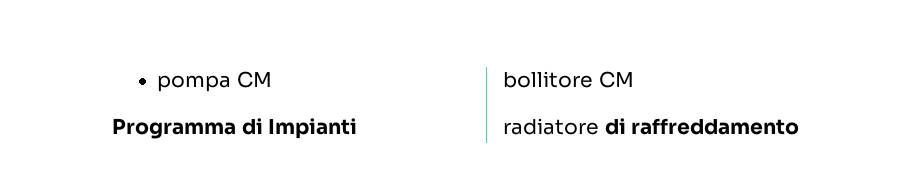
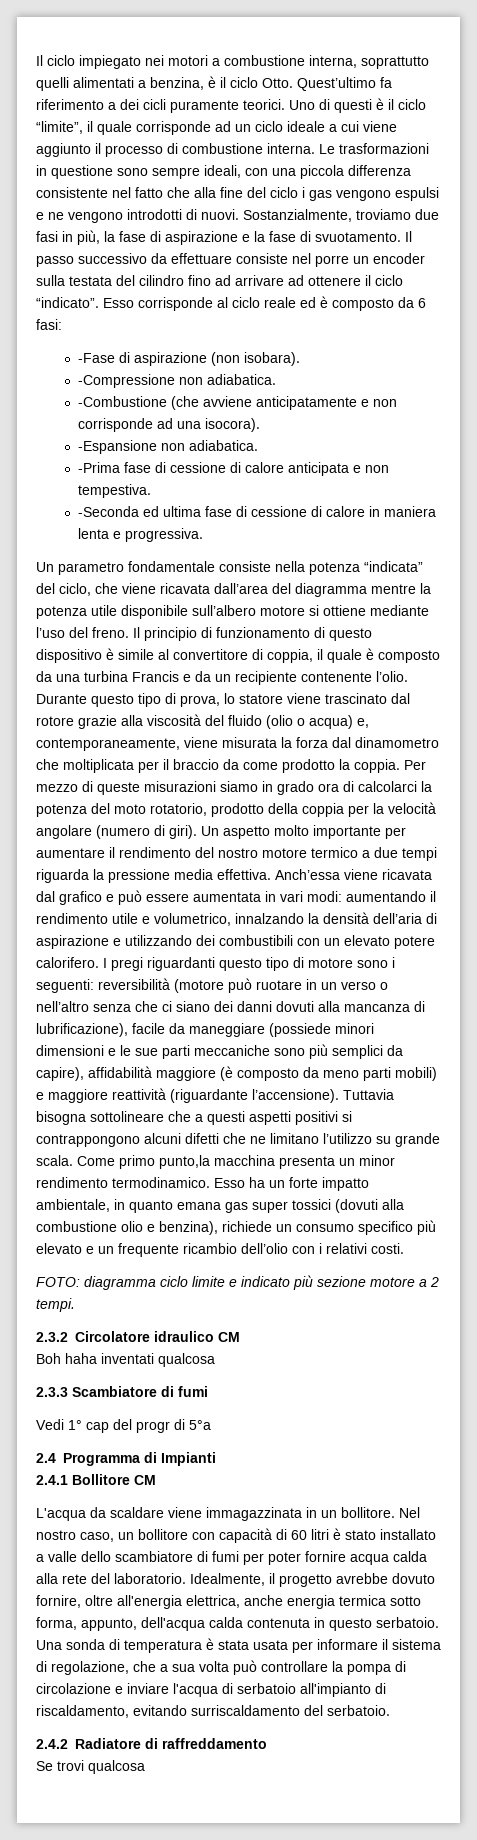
- pompa CM
- Programma di Impianti
+ Il ciclo impiegato nei motori a combustione interna, soprattutto quelli alimentati a benzina, è il ciclo Otto. Quest’ultimo fa riferimento a dei cicli puramente teorici. Uno di questi è il ciclo “limite”, il quale corrisponde ad un ciclo ideale a cui viene aggiunto il processo di combustione interna. Le trasformazioni in questione sono sempre ideali, con una piccola differenza consistente nel fatto che alla fine del ciclo i gas vengono espulsi e ne vengono introdotti di nuovi. Sostanzialmente, troviamo due fasi in più, la fase di aspirazione e la fase di svuotamento. Il passo successivo da effettuare consiste nel porre un encoder sulla testata del cilindro fino ad arrivare ad ottenere il ciclo “indicato”. Esso corrisponde al ciclo reale ed è composto da 6 fasi:
+ -Fase di aspirazione (non isobara).
+ -Compressione non adiabatica.
+ -Combustione (che avviene anticipatamente e non corrisponde ad una isocora).
+ -Espansione non adiabatica.
+ -Prima fase di cessione di calore anticipata e non tempestiva.
+ -Seconda ed ultima fase di cessione di calore in maniera lenta e progressiva.
+ Un parametro fondamentale consiste nella potenza “indicata” del ciclo, che viene ricavata dall’area del diagramma mentre la potenza utile disponibile sull’albero motore si ottiene mediante l’uso del freno. Il principio di funzionamento di questo dispositivo è simile al convertitore di coppia, il quale è composto da una turbina Francis e da un recipiente contenente l’olio. Durante questo tipo di prova, lo statore viene trascinato dal rotore grazie alla viscosità del fluido (olio o acqua) e, contemporaneamente, viene misurata la forza dal dinamometro che moltiplicata per il braccio da come prodotto la coppia. Per mezzo di queste misurazioni siamo in grado ora di calcolarci la potenza del moto rotatorio, prodotto della coppia per la velocità angolare (numero di giri). Un aspetto molto importante per aumentare il rendimento del nostro motore termico a due tempi riguarda la pressione media effettiva. Anch’essa viene ricavata dal grafico e può essere aumentata in vari modi: aumentando il rendimento utile e volumetrico, innalzando la densità dell’aria di aspirazione e utilizzando dei combustibili con un elevato potere calorifero. I pregi riguardanti questo tipo di motore sono i seguenti: reversibilità (motore può ruotare in un verso o nell’altro senza che ci siano dei danni dovuti alla mancanza di lubrificazione), facile da maneggiare (possiede minori dimensioni e le sue parti meccaniche sono più semplici da capire), affidabilità maggiore (è composto da meno parti mobili) e maggiore reattività (riguardante l’accensione). Tuttavia bisogna sottolineare che a questi aspetti positivi si contrappongono alcuni difetti che ne limitano l’utilizzo su grande scala. Come primo punto,la macchina presenta un minor rendimento termodinamico. Esso ha un forte impatto ambientale, in quanto emana gas super tossici (dovuti alla combustione olio e benzina), richiede un consumo specifico più elevato e un frequente ricambio dell’olio con i relativi costi.
+ FOTO: diagramma ciclo limite e indicato più sezione motore a 2 tempi.
+ 2.3.2 Circolatore idraulico CM
+ Boh haha inventati qualcosa
+ 2.3.3 Scambiatore di fumi
+ Vedi 1° cap del progr di 5°a
+ 2.4 Programma di Impianti
- bollitore CM
- radiatore di raffreddamento
+ 2.4.1 Bollitore CM
+ L'acqua da scaldare viene immagazzinata in un bollitore. Nel nostro caso, un bollitore con capacità di 60 litri è stato installato a valle dello scambiatore di fumi per poter fornire acqua calda alla rete del laboratorio. Idealmente, il progetto avrebbe dovuto fornire, oltre all'energia elettrica, anche energia termica sotto forma, appunto, dell'acqua calda contenuta in questo serbatoio. Una sonda di temperatura è stata usata per informare il sistema di regolazione, che a sua volta può controllare la pompa di circolazione e inviare l'acqua di serbatoio all'impianto di riscaldamento, evitando surriscaldamento del serbatoio.
+ 2.4.2 Radiatore di raffreddamento
+ Se trovi qualcosa

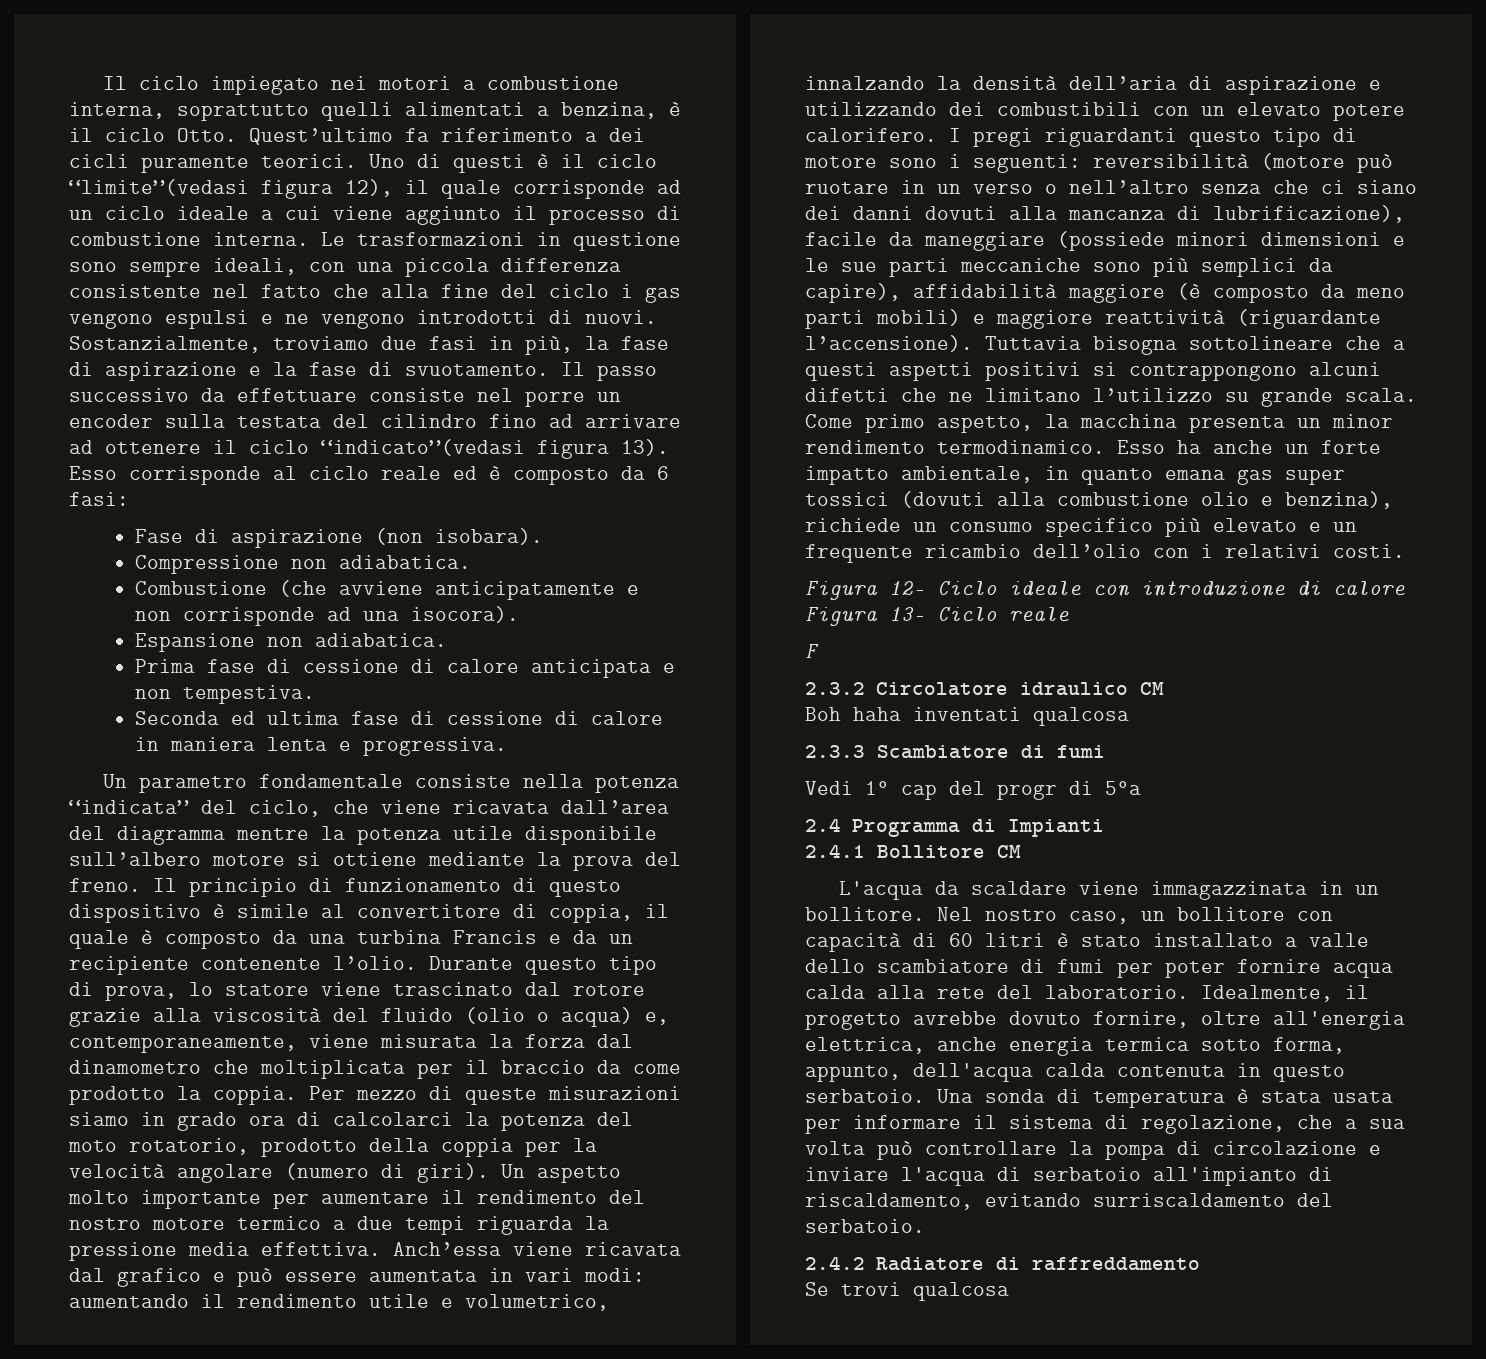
- Uno di questi è il ciclo “limite”, il quale corrisponde ad un ciclo ideale a cui viene aggiunto il processo di combustione interna.
+ Uno di questi è il ciclo “limite”(vedasi figura 12), il quale corrisponde ad un ciclo ideale a cui viene aggiunto il processo di combustione interna.
- Il passo successivo da effettuare consiste nel porre un encoder sulla testata del cilindro fino ad arrivare ad ottenere il ciclo “indicato”.
+ Il passo successivo da effettuare consiste nel porre un encoder sulla testata del cilindro fino ad arrivare ad ottenere il ciclo “indicato”(vedasi figura 13).
- -Fase di aspirazione (non isobara).
+ Fase di aspirazione (non isobara).
- -Compressione non adiabatica.
- -Combustione (che avviene anticipatamente e non corrisponde ad una isocora).
+ Compressione non adiabatica.
+ Combustione (che avviene anticipatamente e non corrisponde ad una isocora).
- -Espansione non adiabatica.
- -Prima fase di cessione di calore anticipata e non tempestiva.
+ Espansione non adiabatica.
+ Prima fase di cessione di calore anticipata e non tempestiva.
- -Seconda ed ultima fase di cessione di calore in maniera lenta e progressiva.
+ Seconda ed ultima fase di cessione di calore in maniera lenta e progressiva.
- Un parametro fondamentale consiste nella potenza “indicata” del ciclo, che viene ricavata dall’area del diagramma mentre la potenza utile disponibile sull’albero motore si ottiene mediante l’uso del freno.
+ Un parametro fondamentale consiste nella potenza “indicata” del ciclo, che viene ricavata dall’area del diagramma mentre la potenza utile disponibile sull’albero motore si ottiene mediante la prova del freno.
- Come primo punto,la macchina presenta un minor rendimento termodinamico.
+ Come primo aspetto, la macchina presenta un minor rendimento termodinamico.
- Esso ha un forte impatto ambientale, in quanto emana gas super tossici (dovuti alla combustione olio e benzina), richiede un consumo specifico più elevato e un frequente ricambio dell’olio con i relativi costi.
+ Esso ha anche un forte impatto ambientale, in quanto emana gas super tossici (dovuti alla combustione olio e benzina), richiede un consumo specifico più elevato e un frequente ricambio dell’olio con i relativi costi.
- FOTO: diagramma ciclo limite e indicato più sezione motore a 2 tempi.
+ Figura 12- Ciclo ideale con introduzione di calore Figura 13- Ciclo reale
+ F

